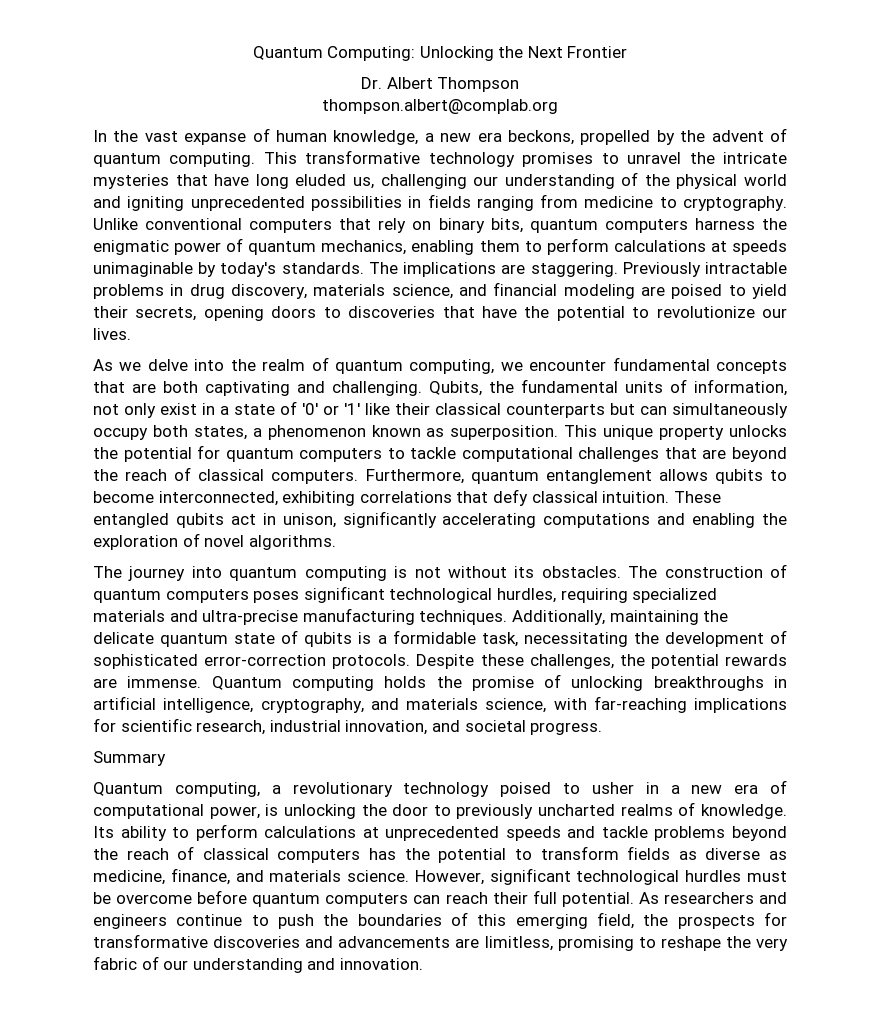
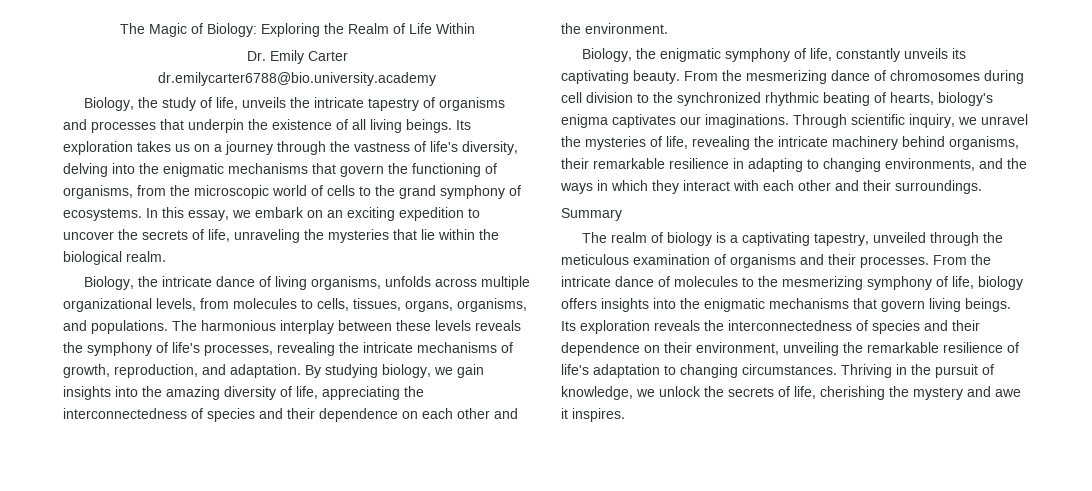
- Quantum Computing: Unlocking the Next Frontier
- Dr. Albert Thompson
- thompson.albert@complab.org
- In the vast expanse of human knowledge, a new era beckons, propelled by the advent of quantum computing. This transformative technology promises to unravel the intricate mysteries that have long eluded us, challenging our understanding of the physical world and igniting unprecedented possibilities in fields ranging from medicine to cryptography. Unlike conventional computers that rely on binary bits, quantum computers harness the enigmatic power of quantum mechanics, enabling them to perform calculations at speeds unimaginable by today's standards. The implications are staggering. Previously intractable problems in drug discovery, materials science, and financial modeling are poised to yield their secrets, opening doors to discoveries that have the potential to revolutionize our lives.
- As we delve into the realm of quantum computing, we encounter fundamental concepts that are both captivating and challenging. Qubits, the fundamental units of information, not only exist in a state of '0' or '1' like their classical counterparts but can simultaneously occupy both states, a phenomenon known as superposition. This unique property unlocks the potential for quantum computers to tackle computational challenges that are beyond the reach of classical computers. Furthermore, quantum entanglement allows qubits to become interconnected, exhibiting correlations that defy classical intuition. These entangled qubits act in unison, significantly accelerating computations and enabling the exploration of novel algorithms.
- The journey into quantum computing is not without its obstacles. The construction of quantum computers poses significant technological hurdles, requiring specialized materials and ultra-precise manufacturing techniques. Additionally, maintaining the delicate quantum state of qubits is a formidable task, necessitating the development of sophisticated error-correction protocols. Despite these challenges, the potential rewards are immense. Quantum computing holds the promise of unlocking breakthroughs in artificial intelligence, cryptography, and materials science, with far-reaching implications for scientific research, industrial innovation, and societal progress.
+ The Magic of Biology: Exploring the Realm of Life Within
+ Dr. Emily Carter
+ dr.emilycarter6788@bio.university.academy
+ Biology, the study of life, unveils the intricate tapestry of organisms and processes that underpin the existence of all living beings. Its exploration takes us on a journey through the vastness of life's diversity, delving into the enigmatic mechanisms that govern the functioning of organisms, from the microscopic world of cells to the grand symphony of ecosystems. In this essay, we embark on an exciting expedition to uncover the secrets of life, unraveling the mysteries that lie within the biological realm.
+ Biology, the intricate dance of living organisms, unfolds across multiple organizational levels, from molecules to cells, tissues, organs, organisms, and populations. The harmonious interplay between these levels reveals the symphony of life's processes, revealing the intricate mechanisms of growth, reproduction, and adaptation. By studying biology, we gain insights into the amazing diversity of life, appreciating the interconnectedness of species and their dependence on each other and the environment.
+ Biology, the enigmatic symphony of life, constantly unveils its captivating beauty. From the mesmerizing dance of chromosomes during cell division to the synchronized rhythmic beating of hearts, biology's enigma captivates our imaginations. Through scientific inquiry, we unravel the mysteries of life, revealing the intricate machinery behind organisms, their remarkable resilience in adapting to changing environments, and the ways in which they interact with each other and their surroundings.
  Summary
- Quantum computing, a revolutionary technology poised to usher in a new era of computational power, is unlocking the door to previously uncharted realms of knowledge. Its ability to perform calculations at unprecedented speeds and tackle problems beyond the reach of classical computers has the potential to transform fields as diverse as medicine, finance, and materials science. However, significant technological hurdles must be overcome before quantum computers can reach their full potential. As researchers and engineers continue to push the boundaries of this emerging field, the prospects for transformative discoveries and advancements are limitless, promising to reshape the very fabric of our understanding and innovation.
+ The realm of biology is a captivating tapestry, unveiled through the meticulous examination of organisms and their processes. From the intricate dance of molecules to the mesmerizing symphony of life, biology offers insights into the enigmatic mechanisms that govern living beings. Its exploration reveals the interconnectedness of species and their dependence on their environment, unveiling the remarkable resilience of life's adaptation to changing circumstances. Thriving in the pursuit of knowledge, we unlock the secrets of life, cherishing the mystery and awe it inspires.

